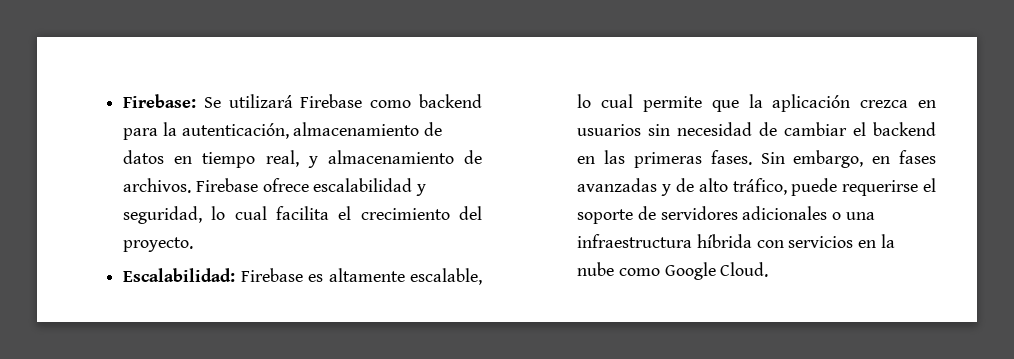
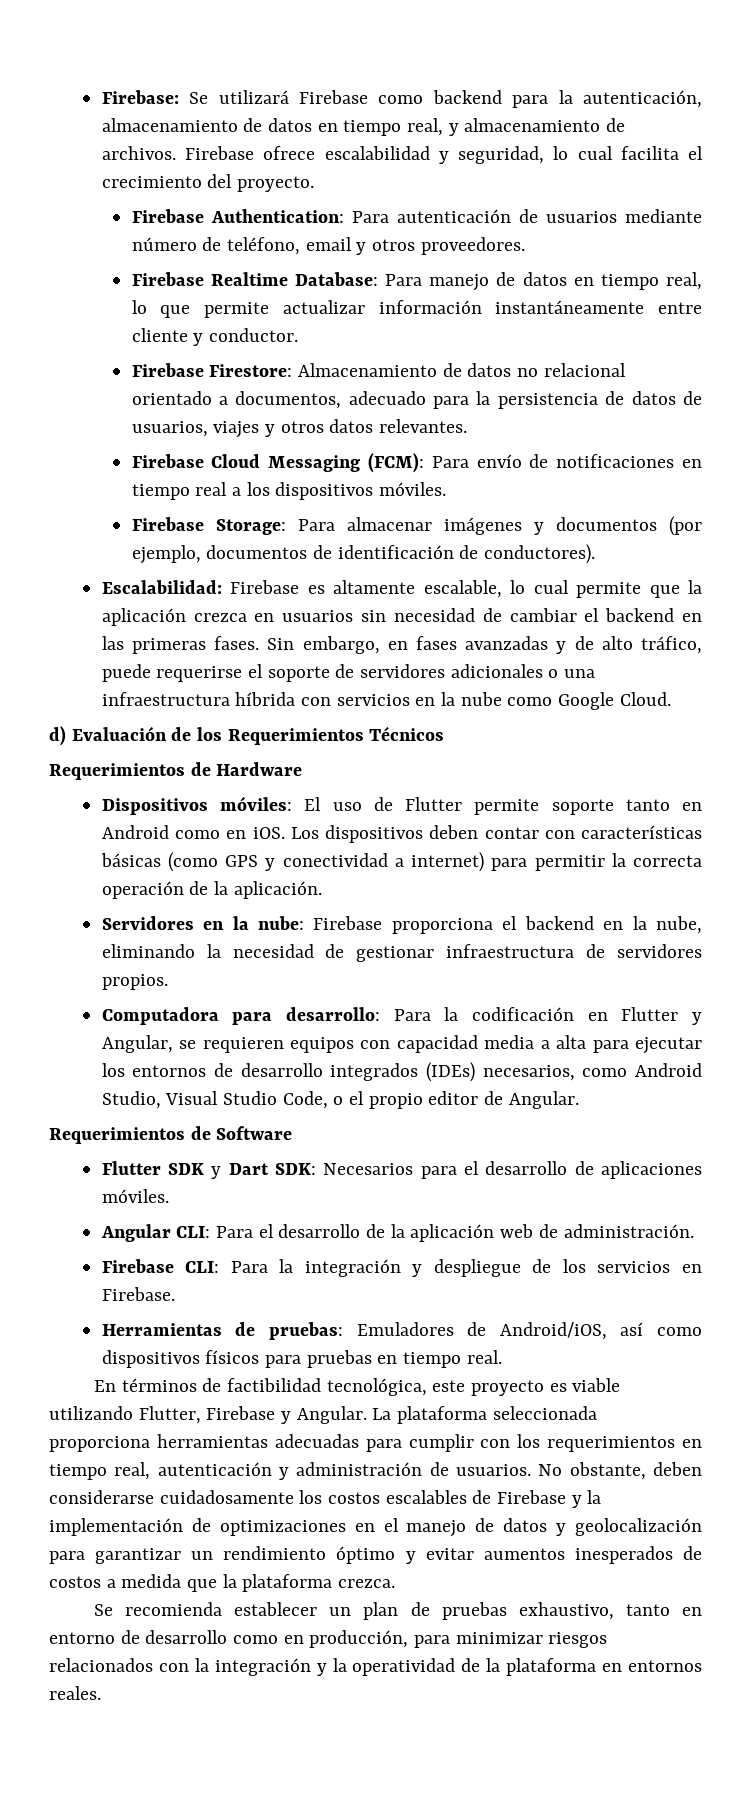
+ Firebase Authentication: Para autenticación de usuarios mediante número de teléfono, email y otros proveedores.
+ Firebase Realtime Database: Para manejo de datos en tiempo real, lo que permite actualizar información instantáneamente entre cliente y conductor.
+ Firebase Firestore: Almacenamiento de datos no relacional orientado a documentos, adecuado para la persistencia de datos de usuarios, viajes y otros datos relevantes.
+ Firebase Cloud Messaging (FCM): Para envío de notificaciones en tiempo real a los dispositivos móviles.
+ Firebase Storage: Para almacenar imágenes y documentos (por ejemplo, documentos de identificación de conductores).
+ d) Evaluación de los Requerimientos Técnicos
+ Requerimientos de Hardware
+ Dispositivos móviles: El uso de Flutter permite soporte tanto en Android como en iOS. Los dispositivos deben contar con características básicas (como GPS y conectividad a internet) para permitir la correcta operación de la aplicación.
+ Servidores en la nube: Firebase proporciona el backend en la nube, eliminando la necesidad de gestionar infraestructura de servidores propios.
+ Computadora para desarrollo: Para la codificación en Flutter y Angular, se requieren equipos con capacidad media a alta para ejecutar los entornos de desarrollo integrados (IDEs) necesarios, como Android Studio, Visual Studio Code, o el propio editor de Angular.
+ Requerimientos de Software
+ Flutter SDK y Dart SDK: Necesarios para el desarrollo de aplicaciones móviles.
+ Angular CLI: Para el desarrollo de la aplicación web de administración.
+ Firebase CLI: Para la integración y despliegue de los servicios en Firebase.
+ Herramientas de pruebas: Emuladores de Android/iOS, así como dispositivos físicos para pruebas en tiempo real.
+ En términos de factibilidad tecnológica, este proyecto es viable utilizando Flutter, Firebase y Angular. La plataforma seleccionada proporciona herramientas adecuadas para cumplir con los requerimientos en tiempo real, autenticación y administración de usuarios. No obstante, deben considerarse cuidadosamente los costos escalables de Firebase y la implementación de optimizaciones en el manejo de datos y geolocalización para garantizar un rendimiento óptimo y evitar aumentos inesperados de costos a medida que la plataforma crezca.
+ Se recomienda establecer un plan de pruebas exhaustivo, tanto en entorno de desarrollo como en producción, para minimizar riesgos relacionados con la integración y la operatividad de la plataforma en entornos reales.

